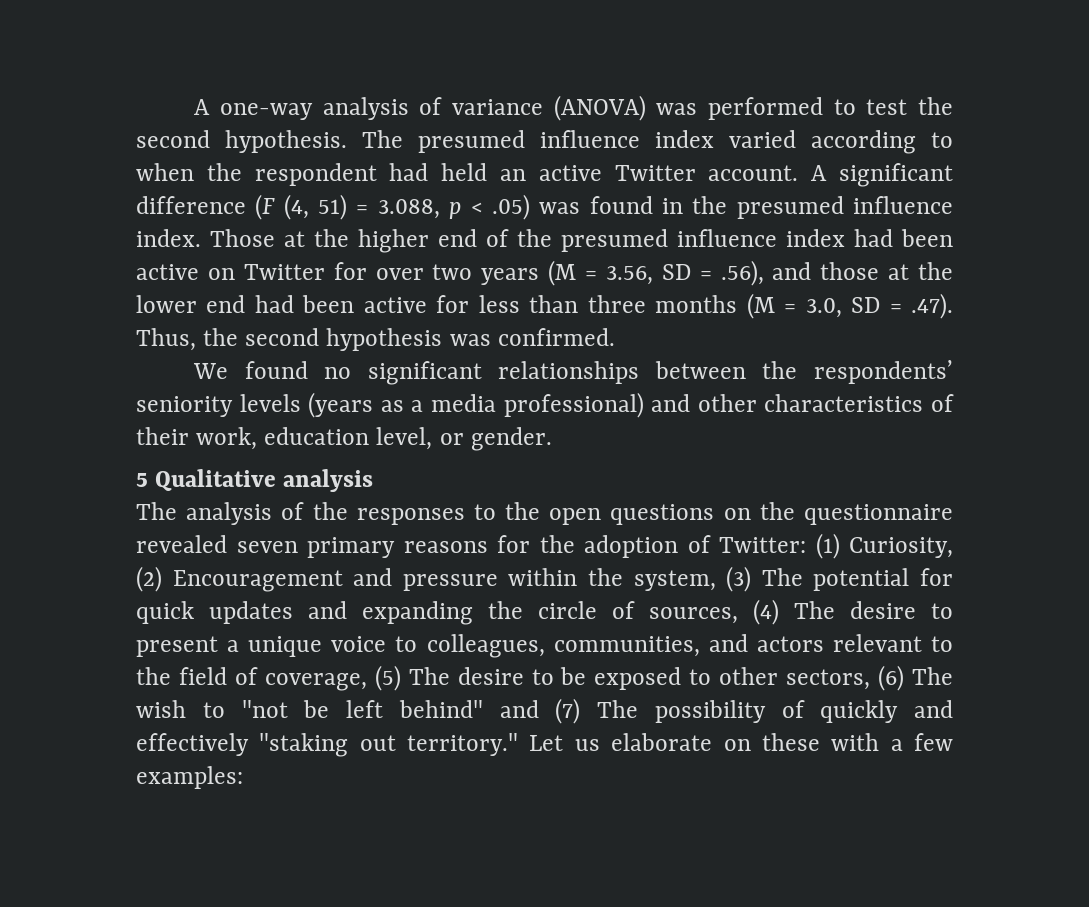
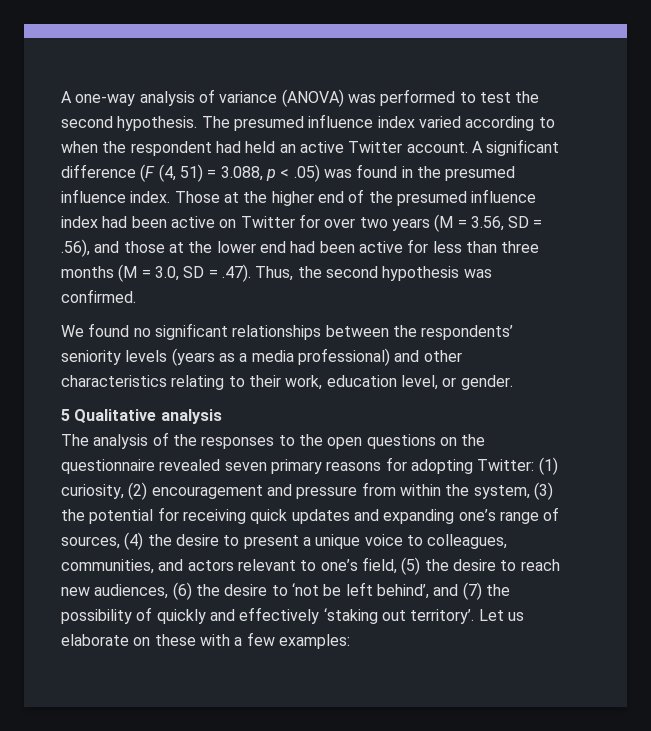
- We found no significant relationships between the respondents’ seniority levels (years as a media professional) and other characteristics of their work, education level, or gender.
+ We found no significant relationships between the respondents’ seniority levels (years as a media professional) and other characteristics relating to their work, education level, or gender.
- The analysis of the responses to the open questions on the questionnaire revealed seven primary reasons for the adoption of Twitter: (1) Curiosity, (2) Encouragement and pressure within the system, (3) The potential for quick updates and expanding the circle of sources, (4) The desire to present a unique voice to colleagues, communities, and actors relevant to the field of coverage, (5) The desire to be exposed to other sectors, (6) The wish to "not be left behind" and (7) The possibility of quickly and effectively "staking out territory."
+ The analysis of the responses to the open questions on the questionnaire revealed seven primary reasons for adopting Twitter: (1) curiosity, (2) encouragement and pressure from within the system, (3) the potential for receiving quick updates and expanding one’s range of sources, (4) the desire to present a unique voice to colleagues, communities, and actors relevant to one’s field, (5) the desire to reach new audiences, (6) the desire to ‘not be left behind’, and (7) the possibility of quickly and effectively ‘staking out territory’.

